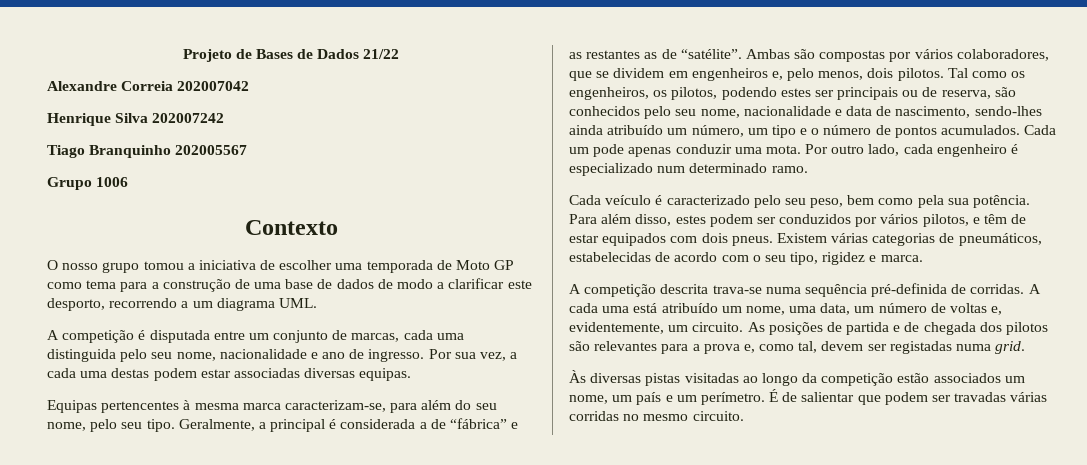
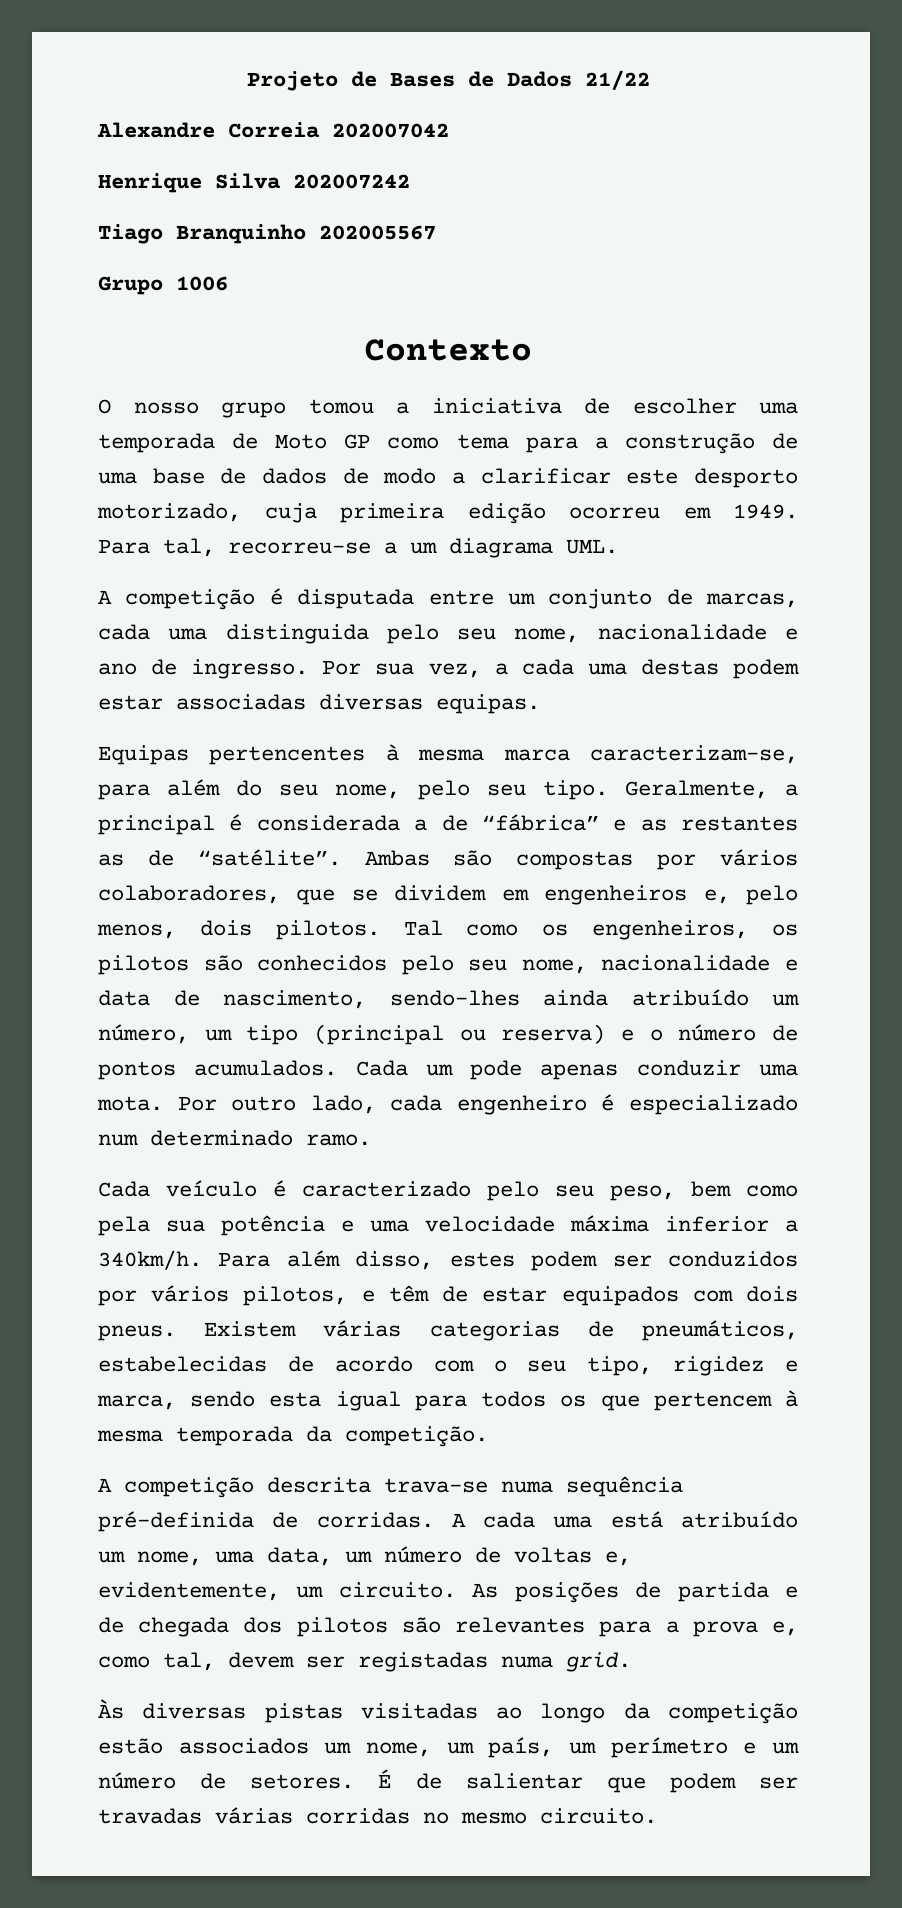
- O nosso grupo tomou a iniciativa de escolher uma temporada de Moto GP como tema para a construção de uma base de dados de modo a clarificar este desporto, recorrendo a um diagrama UML.
+ O nosso grupo tomou a iniciativa de escolher uma temporada de Moto GP como tema para a construção de uma base de dados de modo a clarificar este desporto motorizado, cuja primeira edição ocorreu em 1949. Para tal, recorreu-se a um diagrama UML.
- Tal como os engenheiros, os pilotos, podendo estes ser principais ou de reserva, são conhecidos pelo seu nome, nacionalidade e data de nascimento, sendo-lhes ainda atribuído um número, um tipo e o número de pontos acumulados.
+ Tal como os engenheiros, os pilotos são conhecidos pelo seu nome, nacionalidade e data de nascimento, sendo-lhes ainda atribuído um número, um tipo (principal ou reserva) e o número de pontos acumulados.
- Cada veículo é caracterizado pelo seu peso, bem como pela sua potência.
+ Cada veículo é caracterizado pelo seu peso, bem como pela sua potência e uma velocidade máxima inferior a 340km/h.
- Existem várias categorias de pneumáticos, estabelecidas de acordo com o seu tipo, rigidez e marca.
+ Existem várias categorias de pneumáticos, estabelecidas de acordo com o seu tipo, rigidez e marca, sendo esta igual para todos os que pertencem à mesma temporada da competição.
- Às diversas pistas visitadas ao longo da competição estão associados um nome, um país e um perímetro.
+ Às diversas pistas visitadas ao longo da competição estão associados um nome, um país, um perímetro e um número de setores.

